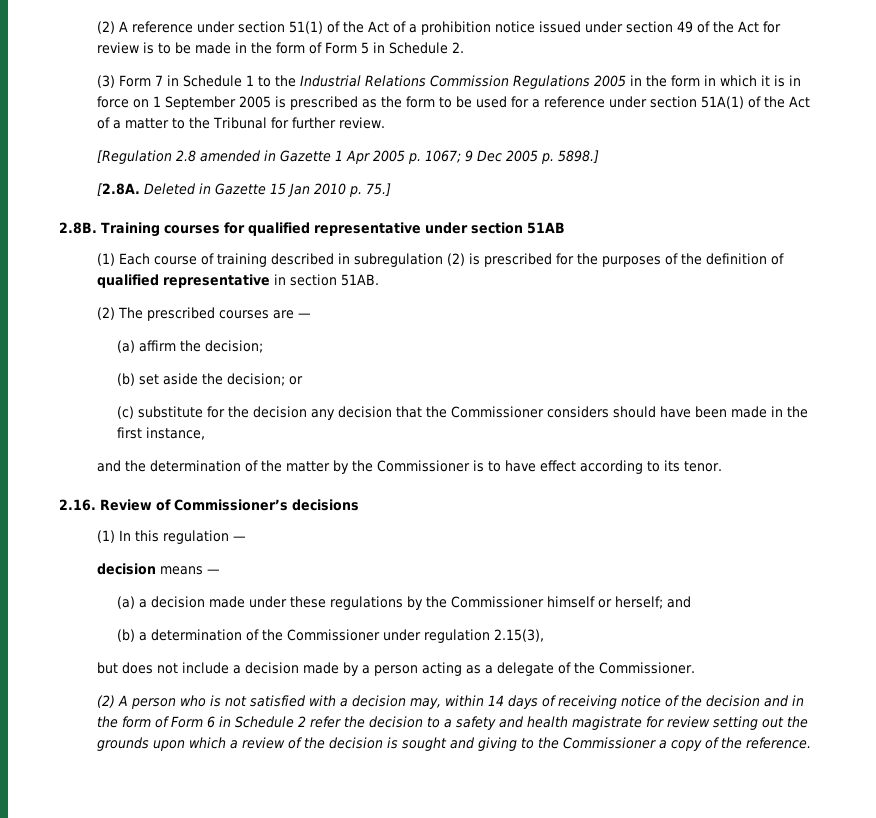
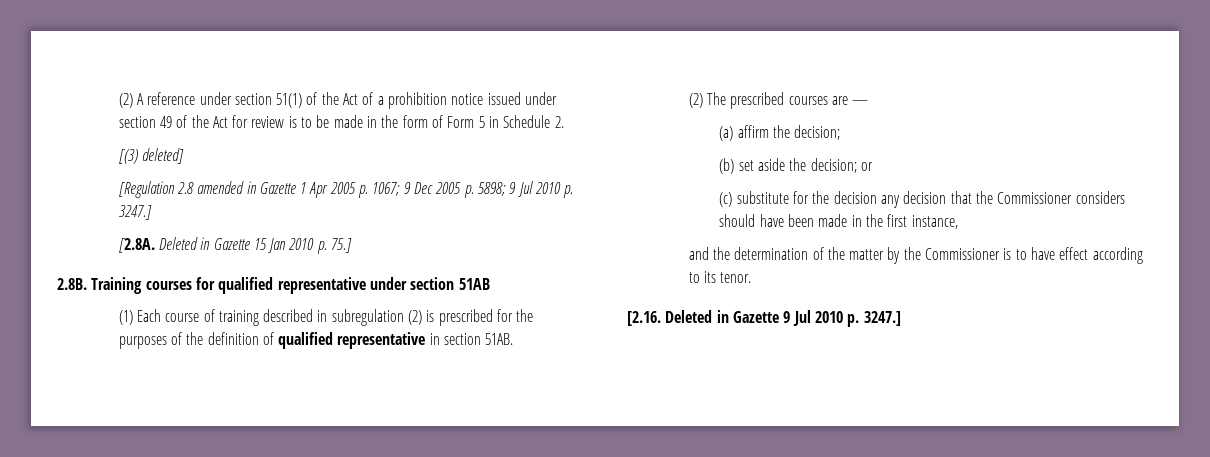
- (3) Form 7 in Schedule 1 to the Industrial Relations Commission Regulations 2005 in the form in which it is in force on 1 September 2005 is prescribed as the form to be used for a reference under section 51A(1) of the Act of a matter to the Tribunal for further review.
+ [(3) deleted]
- [Regulation 2.8 amended in Gazette 1 Apr 2005 p. 1067; 9 Dec 2005 p. 5898.]
+ [Regulation 2.8 amended in Gazette 1 Apr 2005 p. 1067; 9 Dec 2005 p. 5898; 9 Jul 2010 p. 3247.]
- 2.16. Review of Commissioner’s decisions
- (1) In this regulation —
- decision means —
- (a) a decision made under these regulations by the Commissioner himself or herself; and
- (b) a determination of the Commissioner under regulation 2.15(3),
- but does not include a decision made by a person acting as a delegate of the Commissioner.
- (2) A person who is not satisfied with a decision may, within 14 days of receiving notice of the decision and in the form of Form 6 in Schedule 2 refer the decision to a safety and health magistrate for review setting out the grounds upon which a review of the decision is sought and giving to the Commissioner a copy of the reference.
+ [2.16. Deleted in Gazette 9 Jul 2010 p. 3247.]

